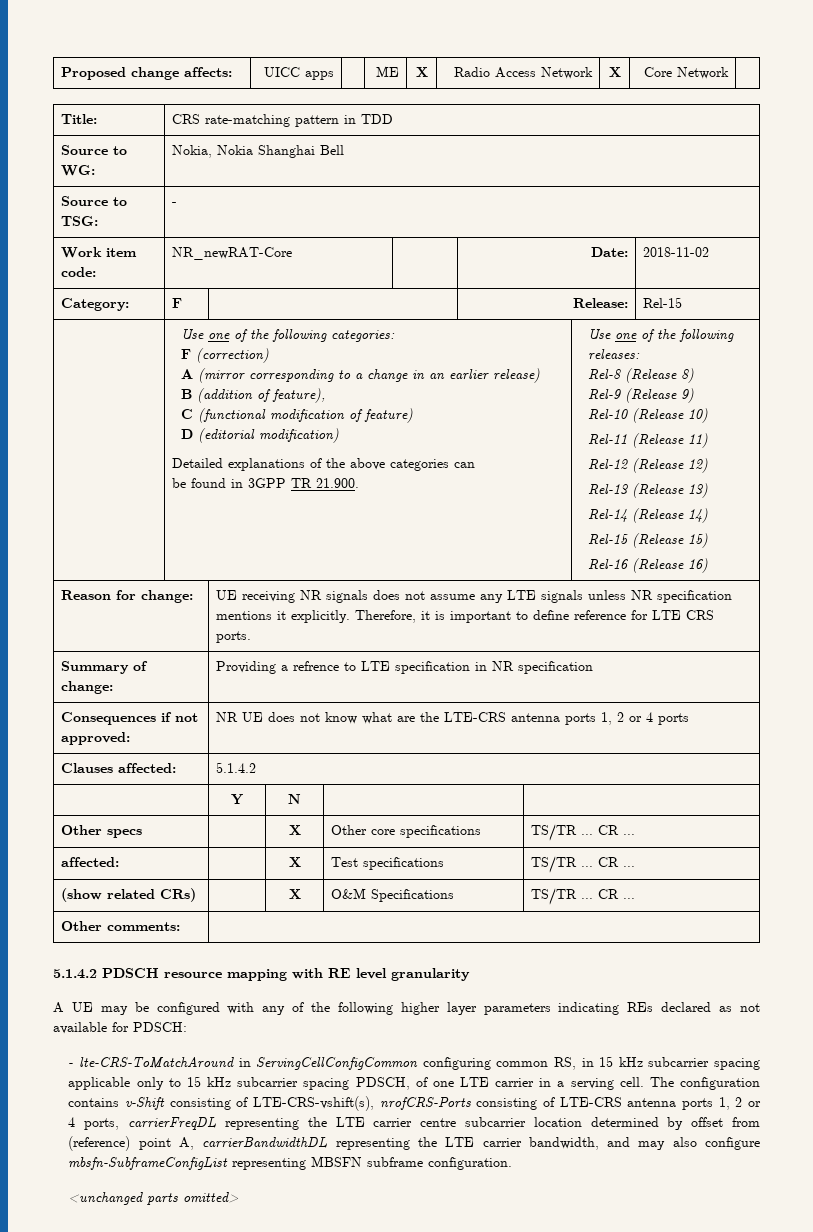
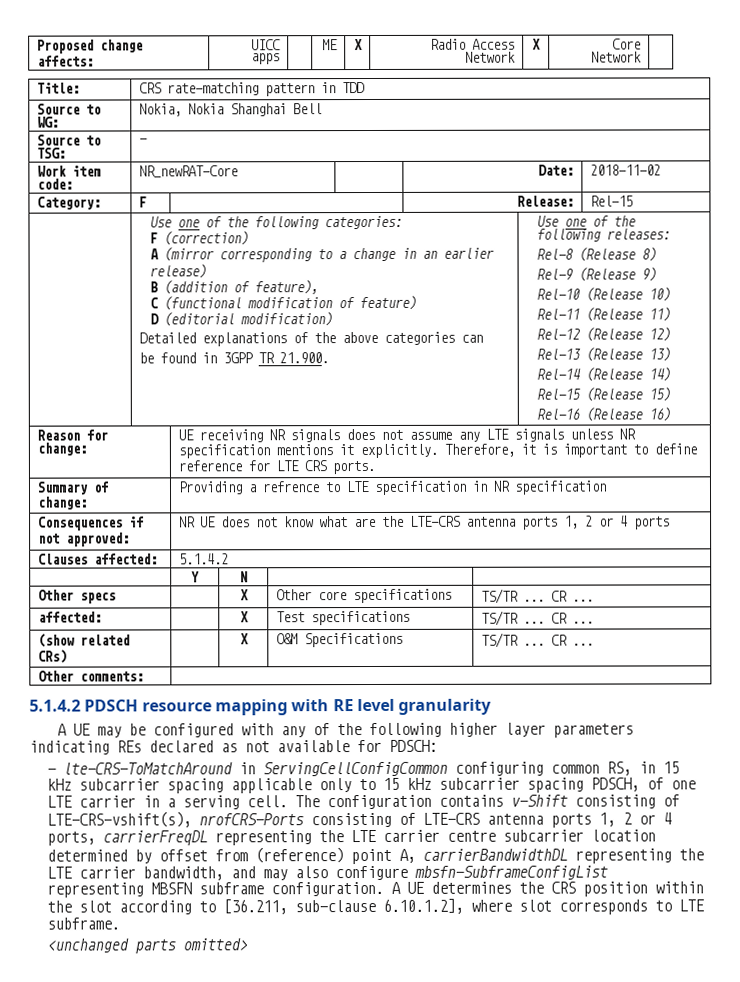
+ A UE determines the CRS position within the slot according to [36.211, sub-clause 6.10.1.2], where slot corresponds to LTE subframe.

